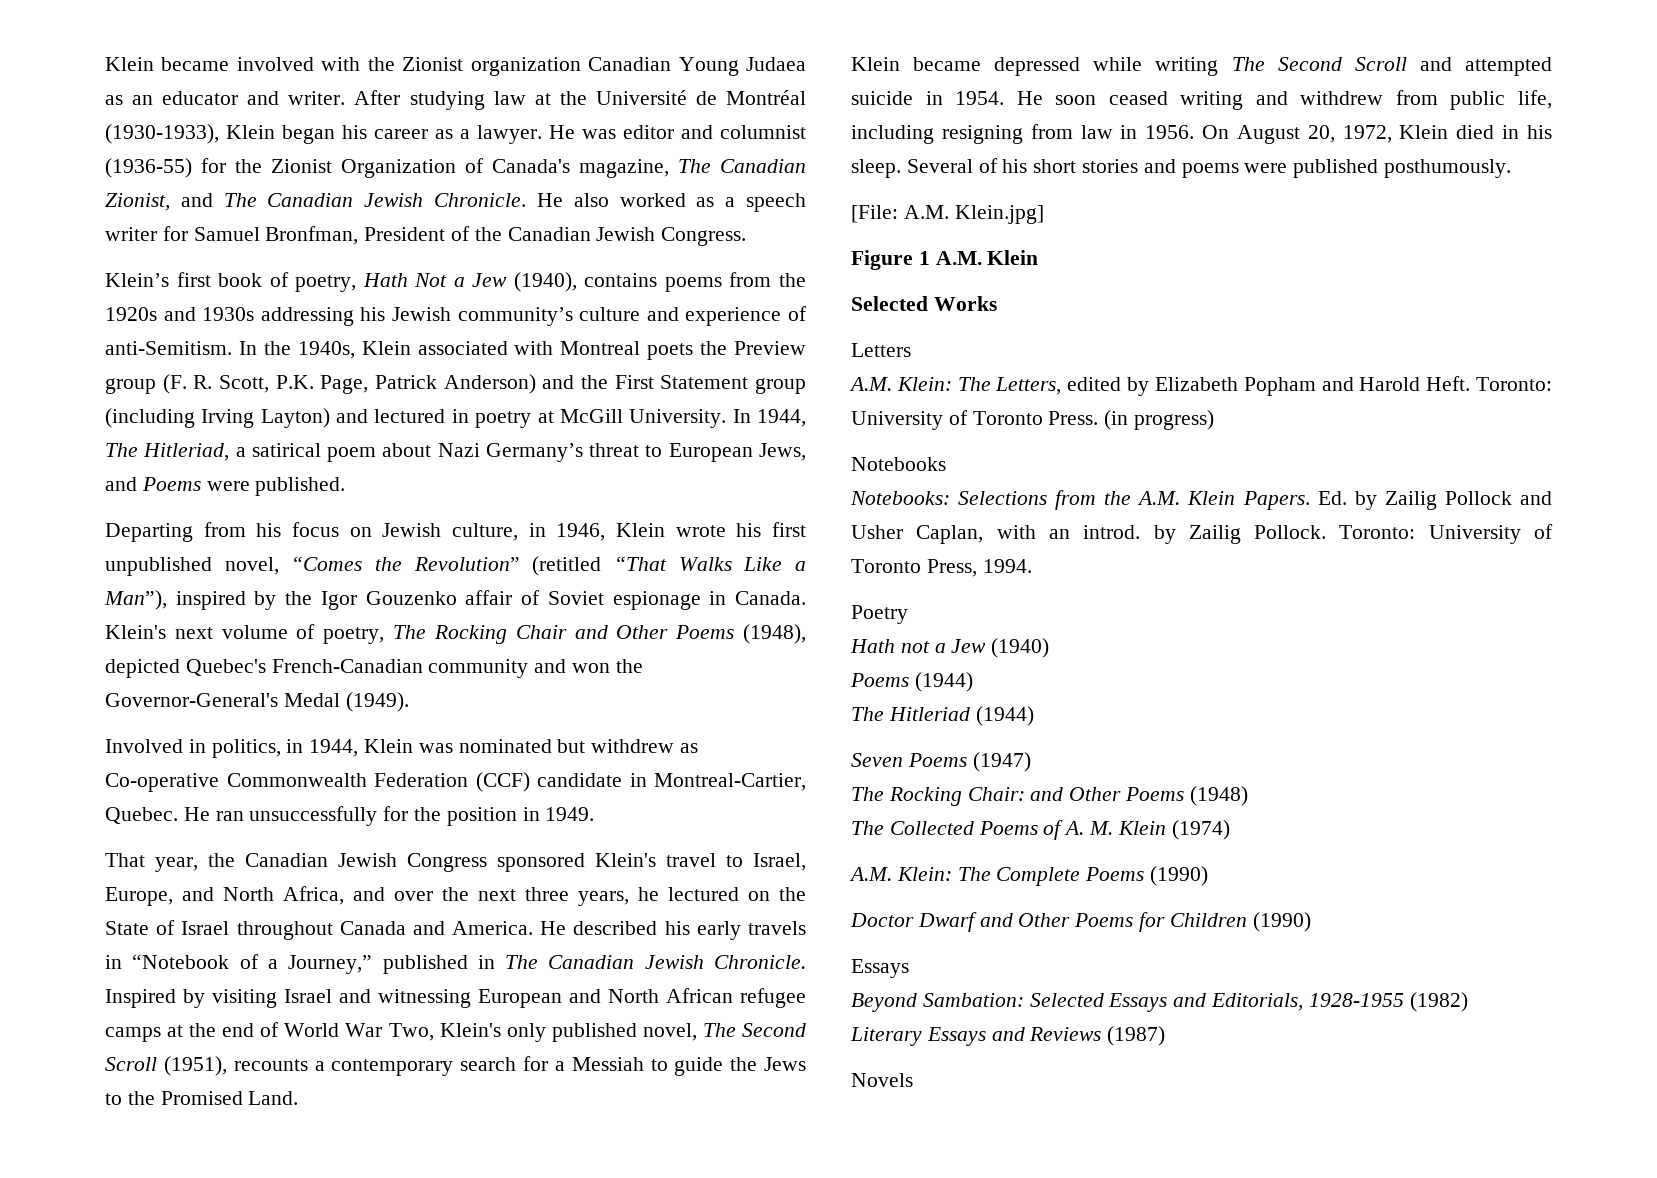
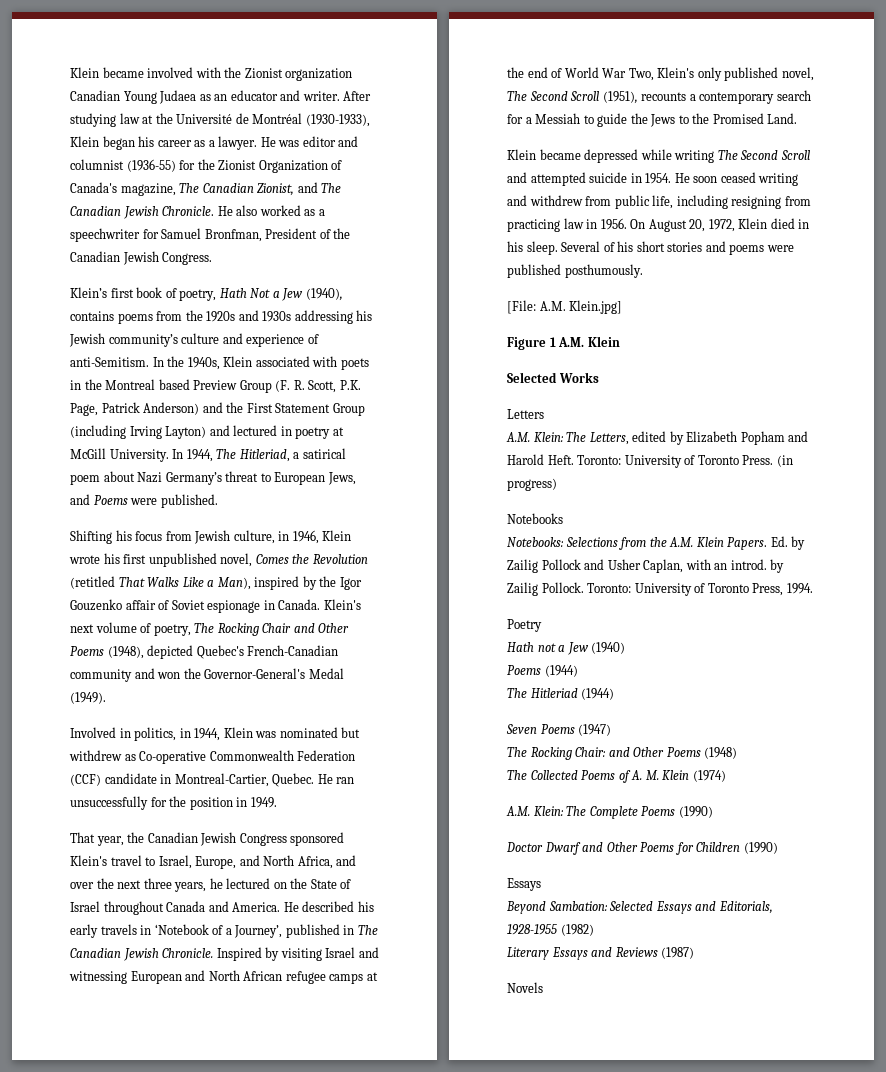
- He also worked as a speech writer for Samuel Bronfman, President of the Canadian Jewish Congress.
+ He also worked as a speechwriter for Samuel Bronfman, President of the Canadian Jewish Congress.
- In the 1940s, Klein associated with Montreal poets the Preview group (F. R. Scott, P.K. Page, Patrick Anderson) and the First Statement group (including Irving Layton) and lectured in poetry at McGill University.
+ In the 1940s, Klein associated with poets in the Montreal based Preview Group (F. R. Scott, P.K. Page, Patrick Anderson) and the First Statement Group (including Irving Layton) and lectured in poetry at McGill University.
- Departing from his focus on Jewish culture, in 1946, Klein wrote his first unpublished novel, “Comes the Revolution” (retitled “That Walks Like a Man”), inspired by the Igor Gouzenko affair of Soviet espionage in Canada.
+ Shifting his focus from Jewish culture, in 1946, Klein wrote his first unpublished novel, Comes the Revolution (retitled That Walks Like a Man), inspired by the Igor Gouzenko affair of Soviet espionage in Canada.
- He described his early travels in “Notebook of a Journey,” published in The Canadian Jewish Chronicle.
+ He described his early travels in ‘Notebook of a Journey’, published in The Canadian Jewish Chronicle.
- He soon ceased writing and withdrew from public life, including resigning from law in 1956.
+ He soon ceased writing and withdrew from public life, including resigning from practicing law in 1956.

